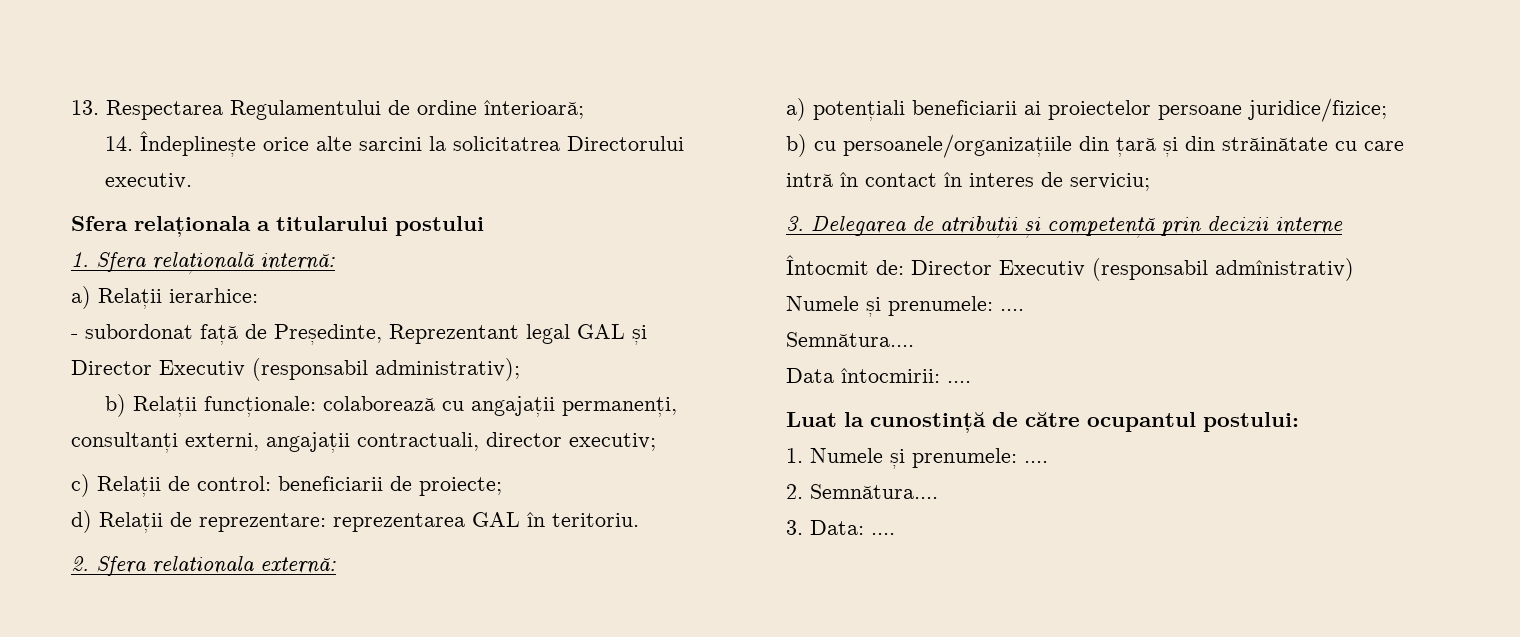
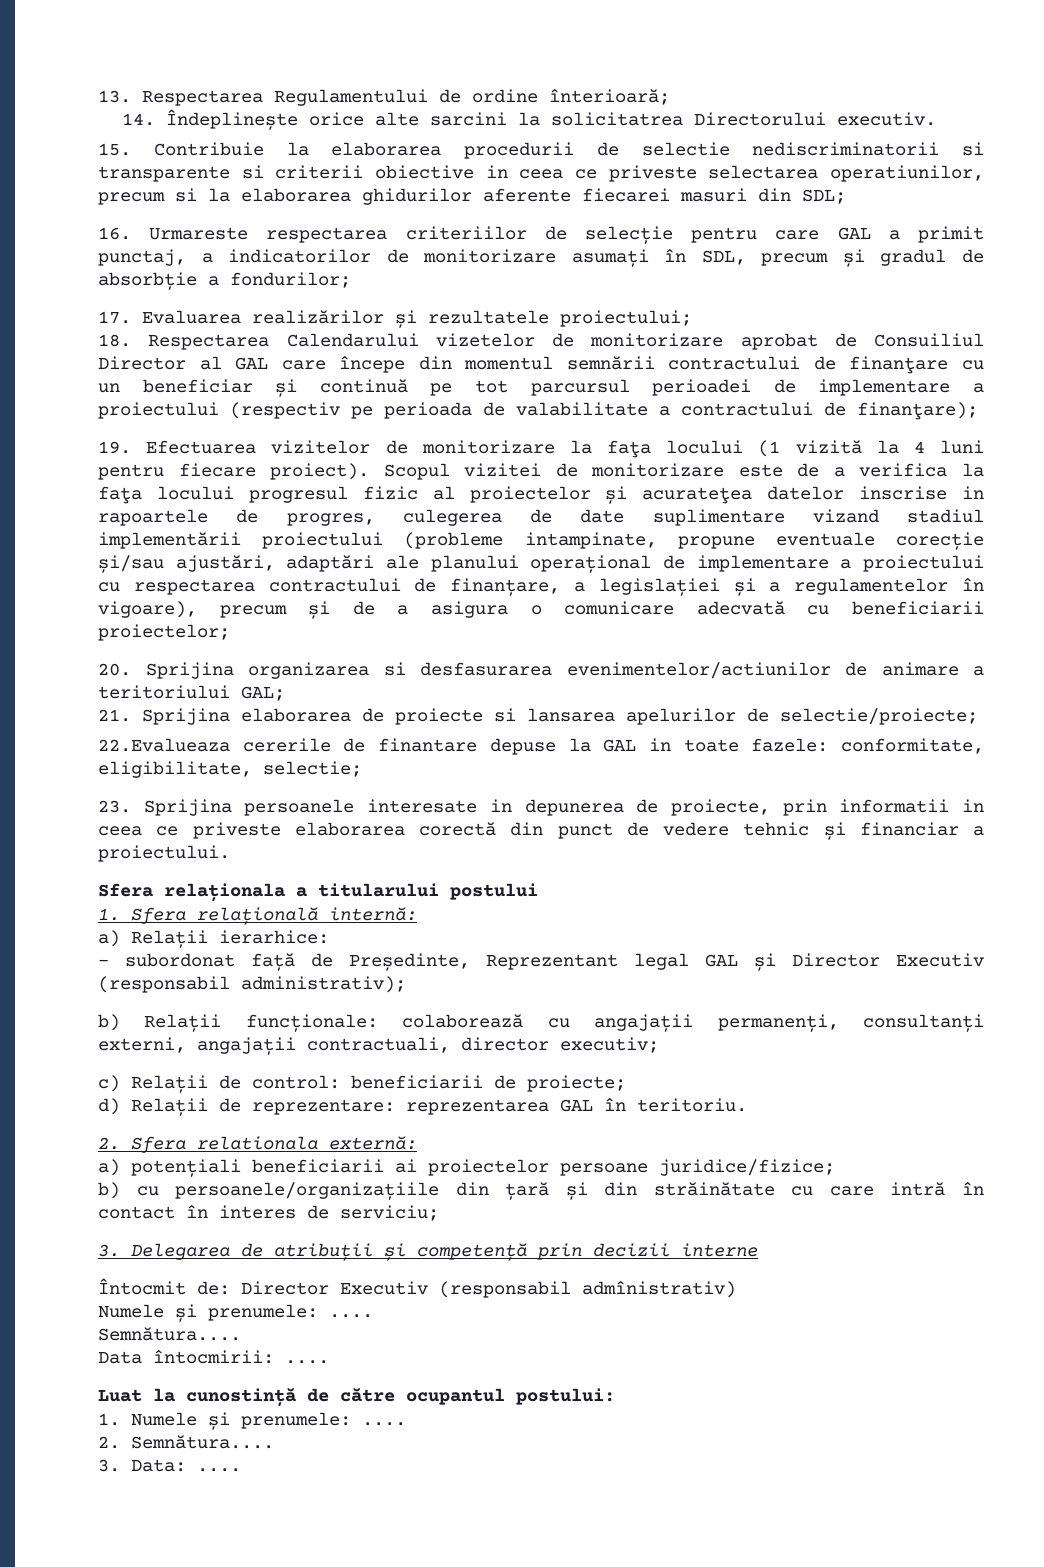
+ 15. Contribuie la elaborarea procedurii de selectie nediscriminatorii si transparente si criterii obiective in ceea ce priveste selectarea operatiunilor, precum si la elaborarea ghidurilor aferente fiecarei masuri din SDL;
+ 16. Urmareste respectarea criteriilor de selecție pentru care GAL a primit punctaj, a indicatorilor de monitorizare asumați în SDL, precum și gradul de absorbție a fondurilor;
+ 17. Evaluarea realizărilor și rezultatele proiectului;
+ 18. Respectarea Calendarului vizetelor de monitorizare aprobat de Consuiliul Director al GAL care începe din momentul semnării contractului de finanţare cu un beneficiar și continuă pe tot parcursul perioadei de implementare a proiectului (respectiv pe perioada de valabilitate a contractului de finanţare);
+ 19. Efectuarea vizitelor de monitorizare la faţa locului (1 vizită la 4 luni pentru fiecare proiect). Scopul vizitei de monitorizare este de a verifica la faţa locului progresul fizic al proiectelor și acurateţea datelor inscrise in rapoartele de progres, culegerea de date suplimentare vizand stadiul implementării proiectului (probleme intampinate, propune eventuale corecție și/sau ajustări, adaptări ale planului operațional de implementare a proiectului cu respectarea contractului de finanțare, a legislației și a regulamentelor în vigoare), precum și de a asigura o comunicare adecvată cu beneficiarii proiectelor;
+ 20. Sprijina organizarea si desfasurarea evenimentelor/actiunilor de animare a teritoriului GAL;
+ 21. Sprijina elaborarea de proiecte si lansarea apelurilor de selectie/proiecte;
+ 22.Evalueaza cererile de finantare depuse la GAL in toate fazele: conformitate, eligibilitate, selectie;
+ 23. Sprijina persoanele interesate in depunerea de proiecte, prin informatii in ceea ce priveste elaborarea corectă din punct de vedere tehnic și financiar a proiectului.

